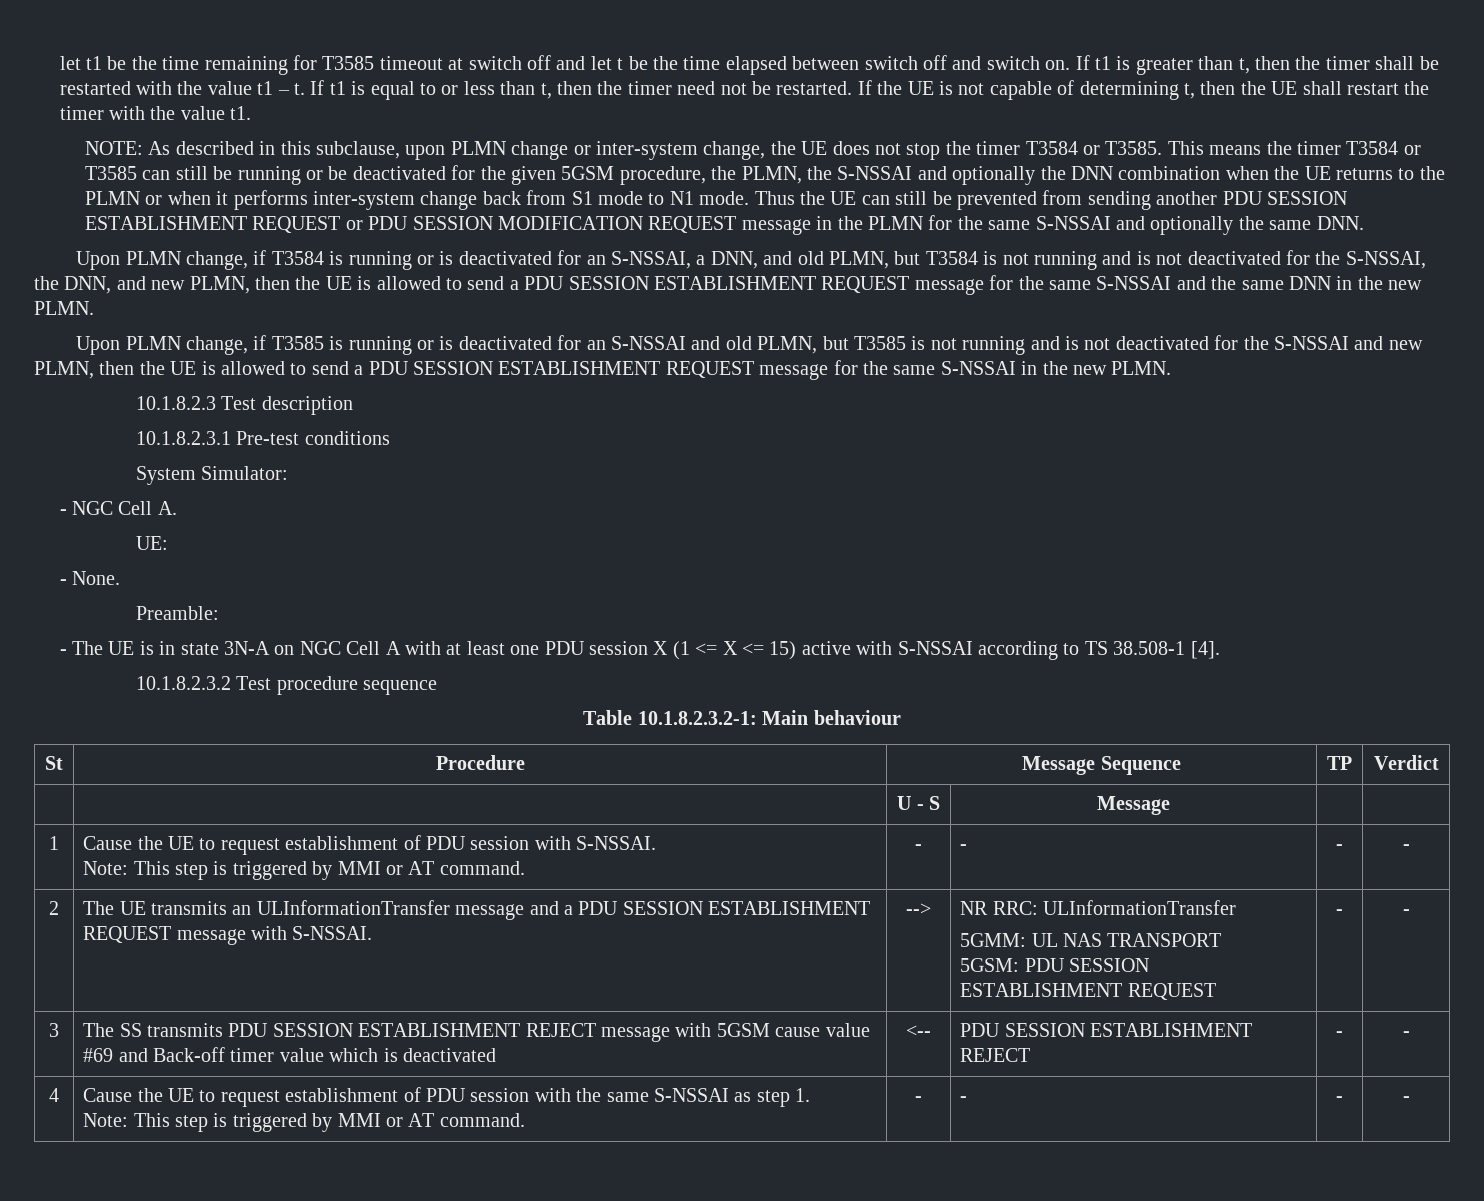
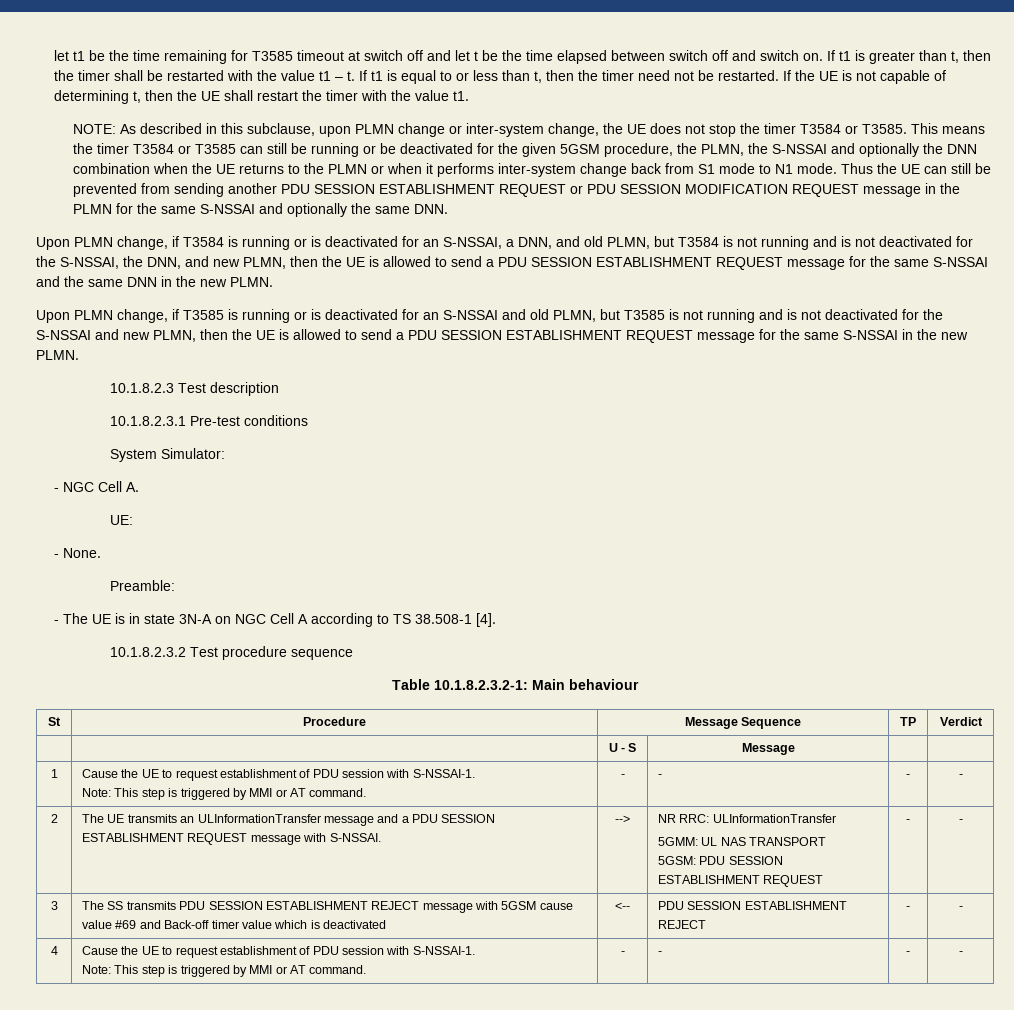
- - The UE is in state 3N-A on NGC Cell A with at least one PDU session X (1 <= X <= 15) active with S-NSSAI according to TS 38.508-1 [4].
+ - The UE is in state 3N-A on NGC Cell A according to TS 38.508-1 [4].
- 1 | Cause the UE to request establishment of PDU session with S-NSSAI.
+ 1 | Cause the UE to request establishment of PDU session with S-NSSAI-1.
- 4 | Cause the UE to request establishment of PDU session with the same S-NSSAI as step 1.
+ 4 | Cause the UE to request establishment of PDU session with S-NSSAI-1.

